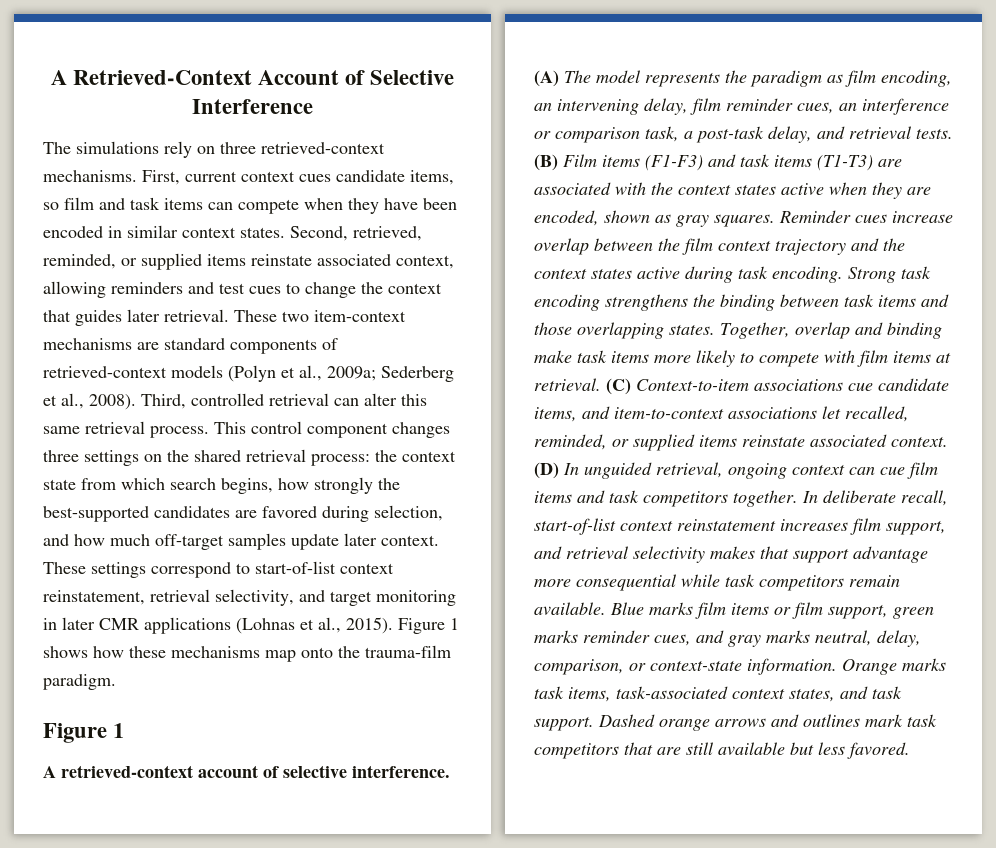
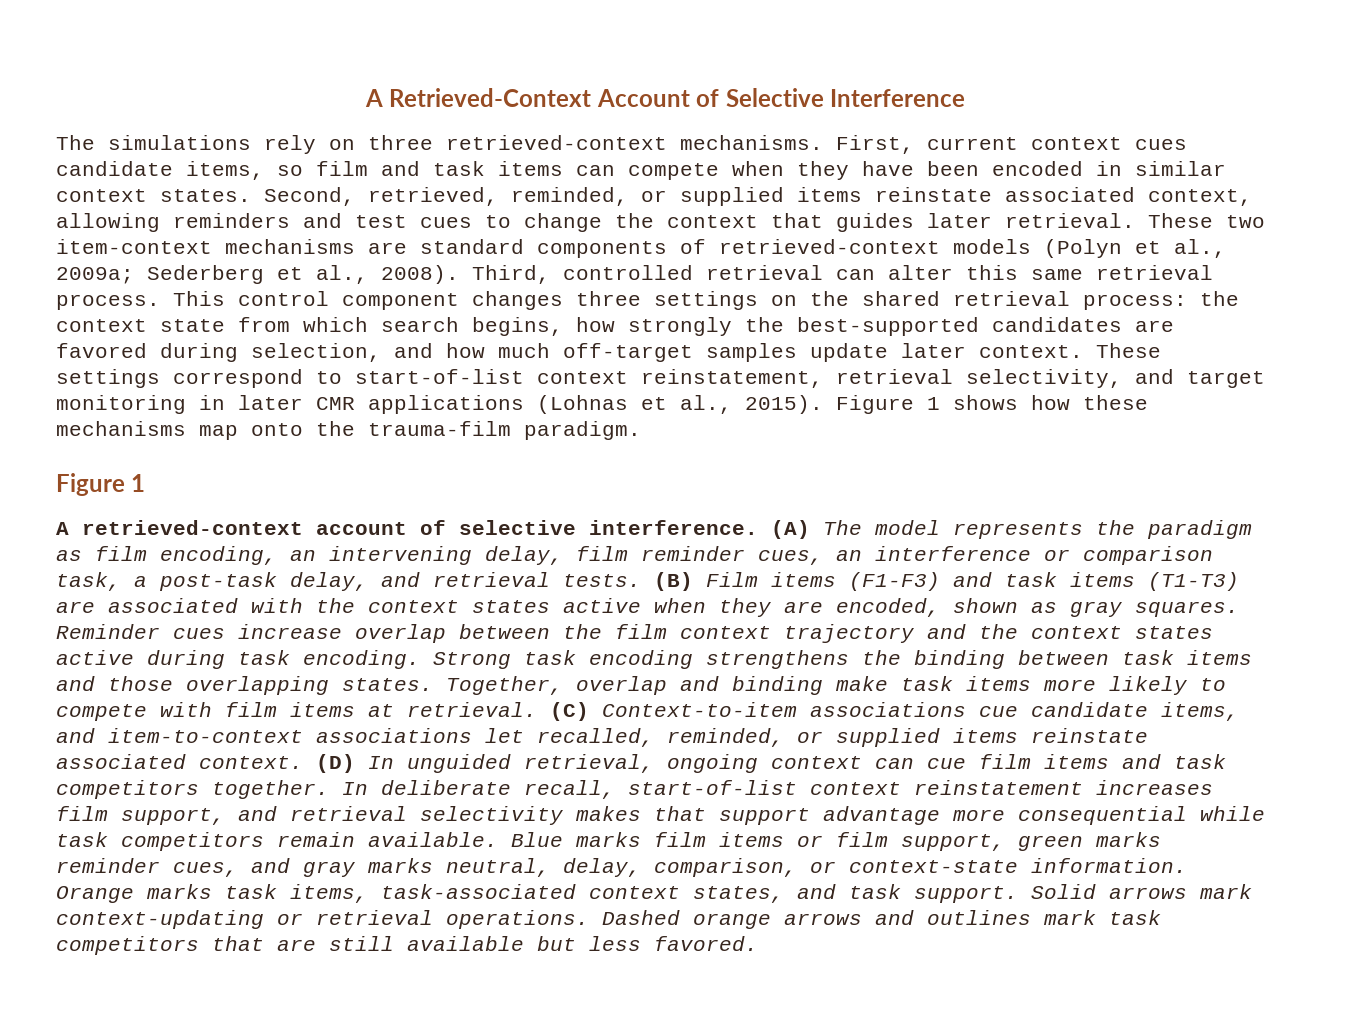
+ Solid arrows mark context-updating or retrieval operations.

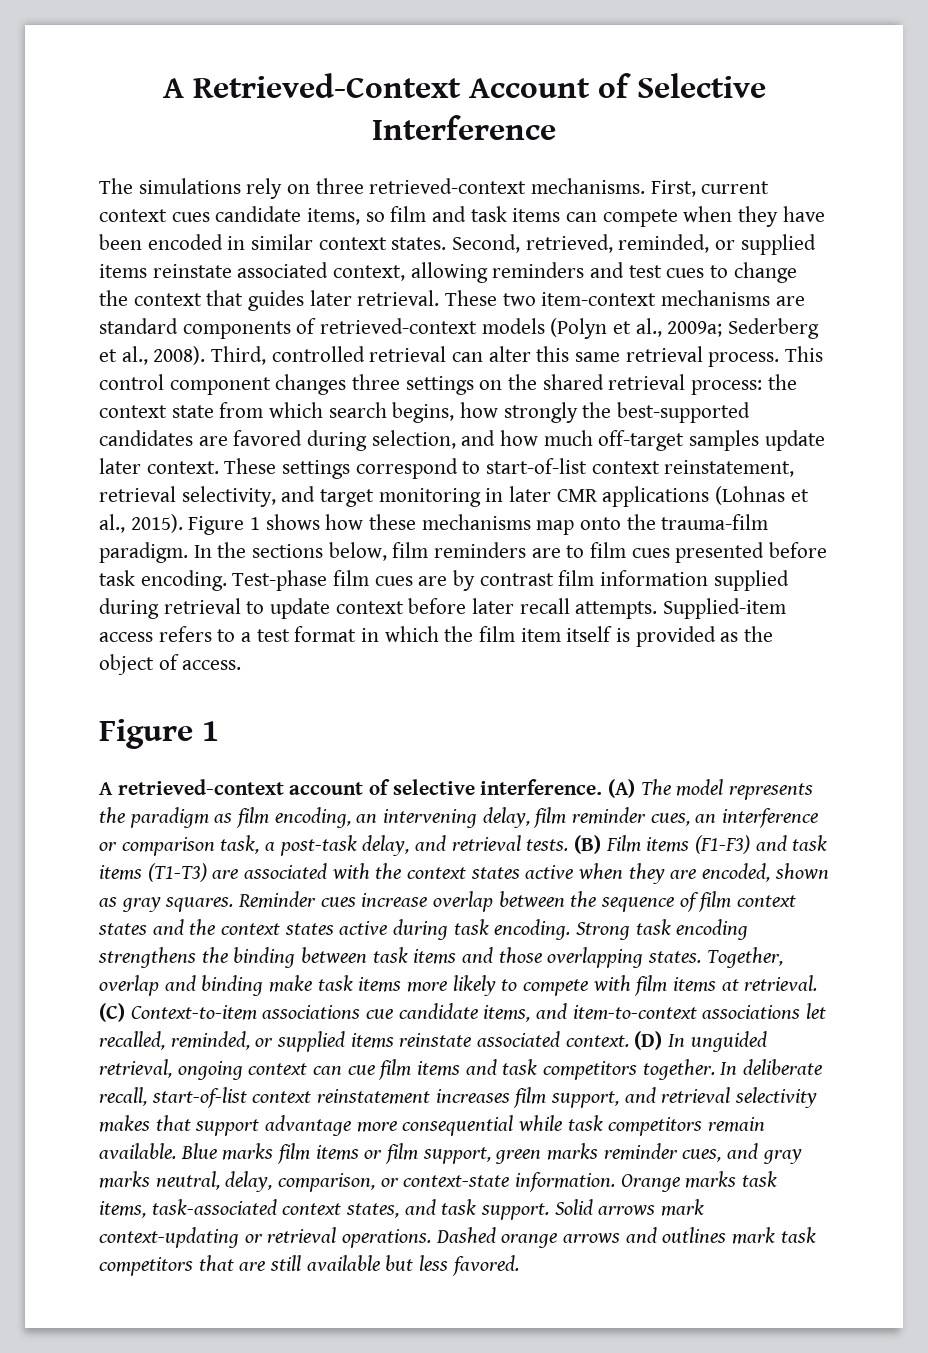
+ In the sections below, film reminders are to film cues presented before task encoding. Test-phase film cues are by contrast film information supplied during retrieval to update context before later recall attempts. Supplied-item access refers to a test format in which the film item itself is provided as the object of access.
- Reminder cues increase overlap between the film context trajectory and the context states active during task encoding.
+ Reminder cues increase overlap between the sequence of film context states and the context states active during task encoding.

